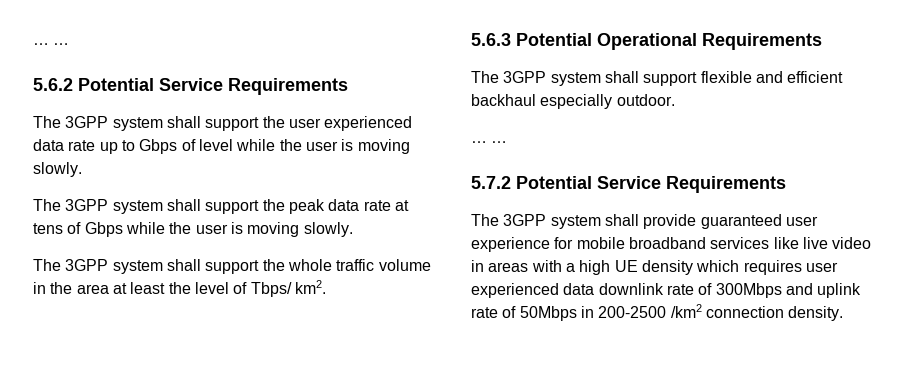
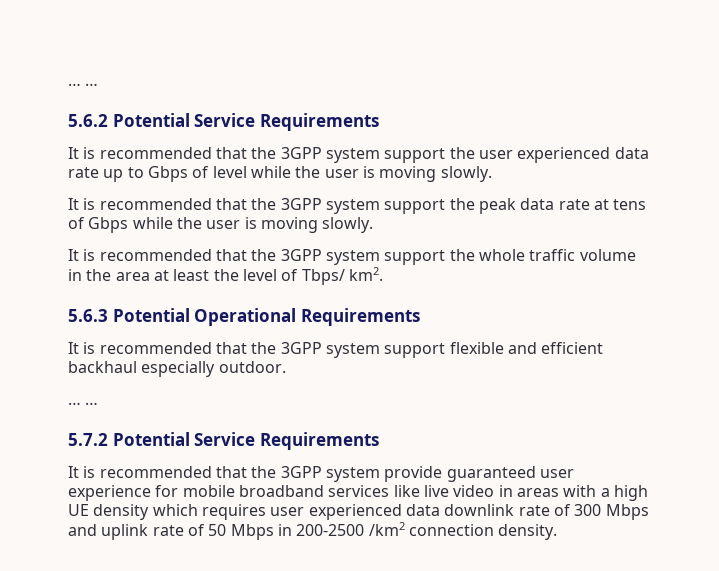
- The 3GPP system shall support the user experienced data rate up to Gbps of level while the user is moving slowly.
+ It is recommended that the 3GPP system support the user experienced data rate up to Gbps of level while the user is moving slowly.
- The 3GPP system shall support the peak data rate at tens of Gbps while the user is moving slowly.
+ It is recommended that the 3GPP system support the peak data rate at tens of Gbps while the user is moving slowly.
- The 3GPP system shall support the whole traffic volume in the area at least the level of Tbps/ km2.
+ It is recommended that the 3GPP system support the whole traffic volume in the area at least the level of Tbps/ km2.
- The 3GPP system shall support flexible and efficient backhaul especially outdoor.
+ It is recommended that the 3GPP system support flexible and efficient backhaul especially outdoor.
- The 3GPP system shall provide guaranteed user experience for mobile broadband services like live video in areas with a high UE density which requires user experienced data downlink rate of 300Mbps and uplink rate of 50Mbps in 200-2500 /km2 connection density.
+ It is recommended that the 3GPP system provide guaranteed user experience for mobile broadband services like live video in areas with a high UE density which requires user experienced data downlink rate of 300 Mbps and uplink rate of 50 Mbps in 200-2500 /km2 connection density.

